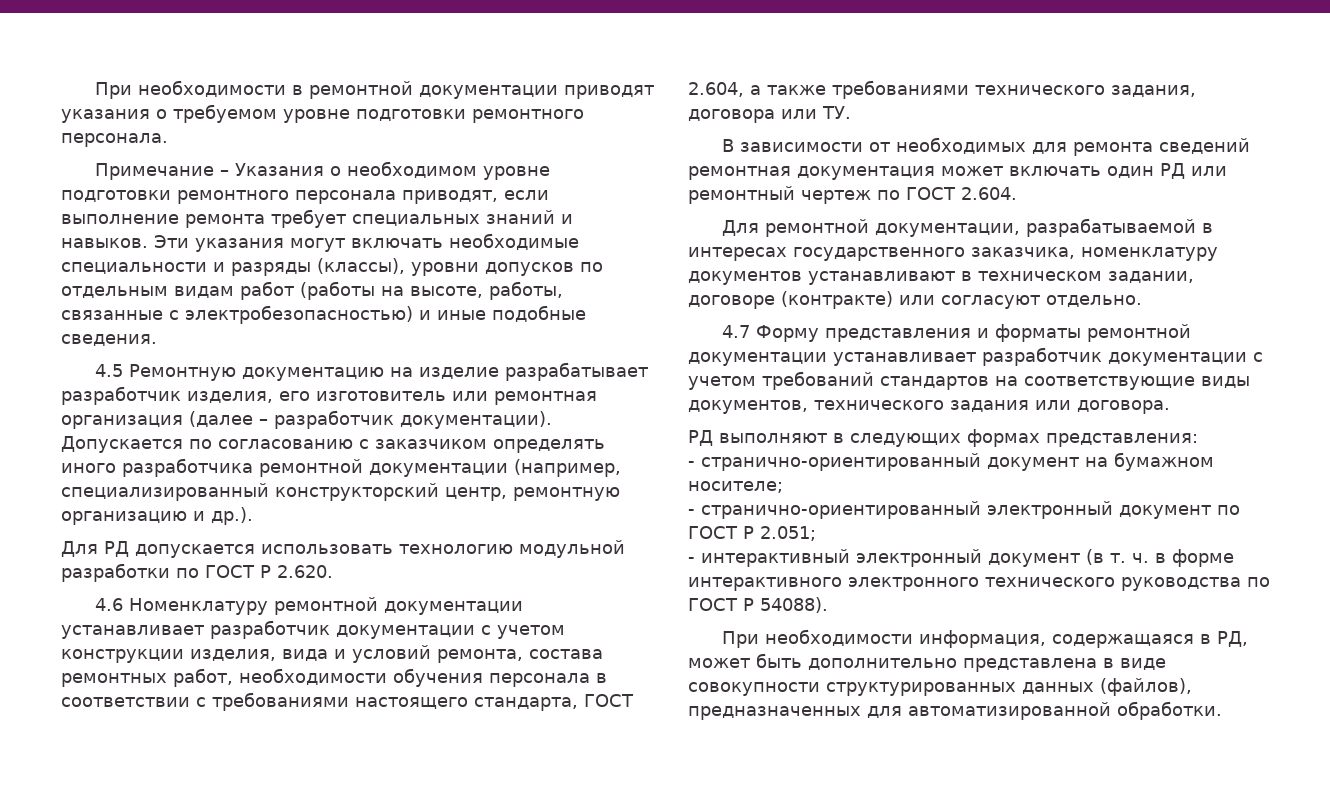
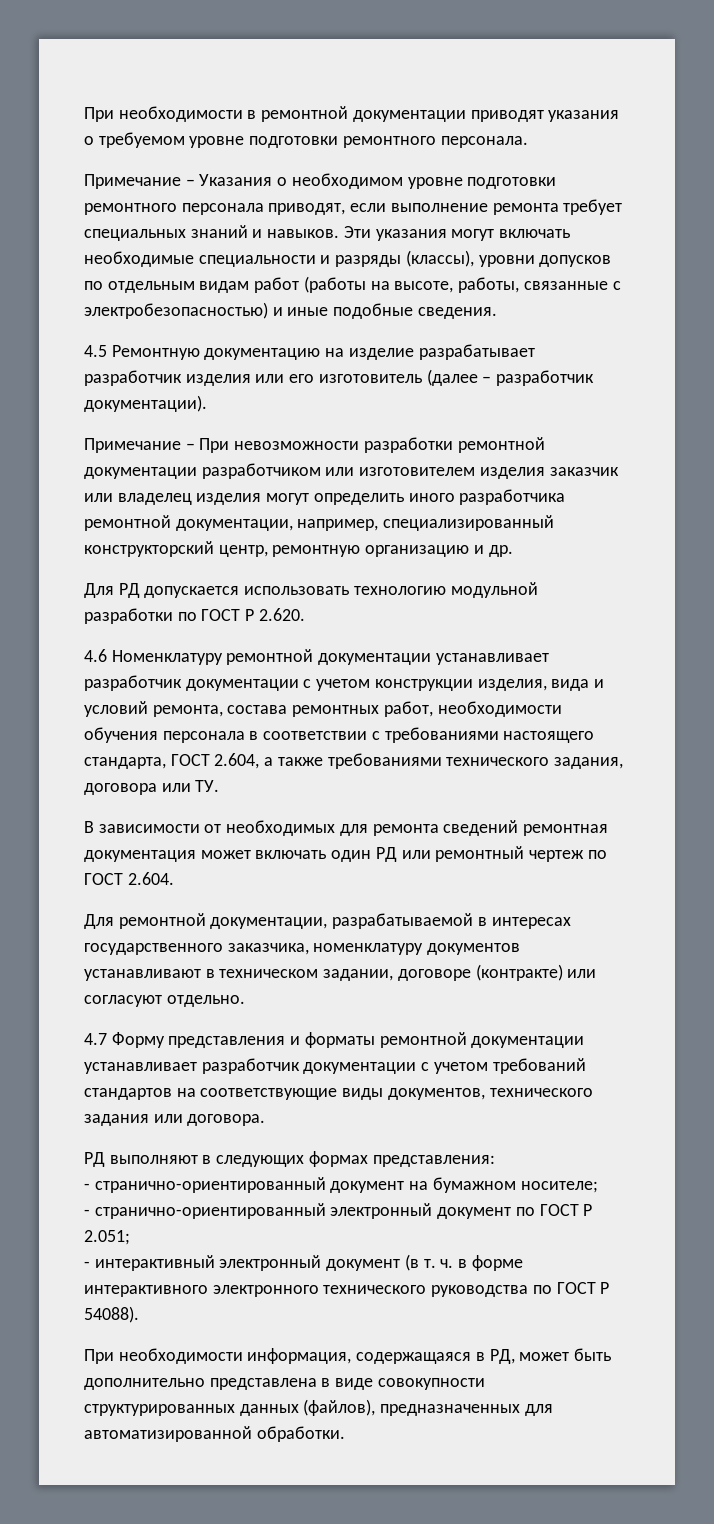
- 4.5 Ремонтную документацию на изделие разрабатывает разработчик изделия, его изготовитель или ремонтная организация (далее – разработчик документации). Допускается по согласованию с заказчиком определять иного разработчика ремонтной документации (например, специализированный конструкторский центр, ремонтную организацию и др.).
+ 4.5 Ремонтную документацию на изделие разрабатывает разработчик изделия или его изготовитель (далее – разработчик документации).
+ Примечание – При невозможности разработки ремонтной документации разработчиком или изготовителем изделия заказчик или владелец изделия могут определить иного разработчика ремонтной документации, например, специализированный конструкторский центр, ремонтную организацию и др.

